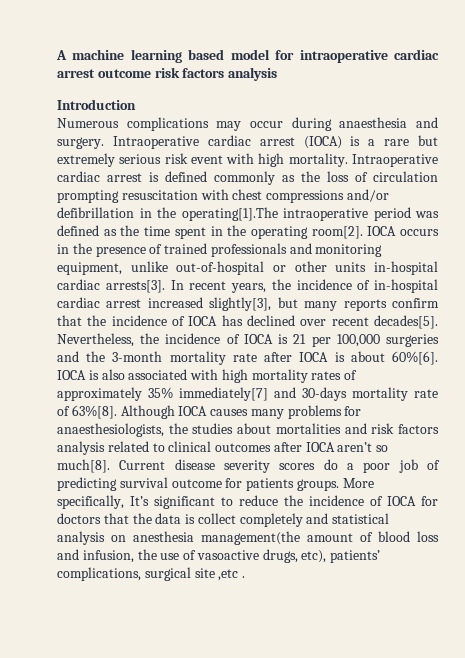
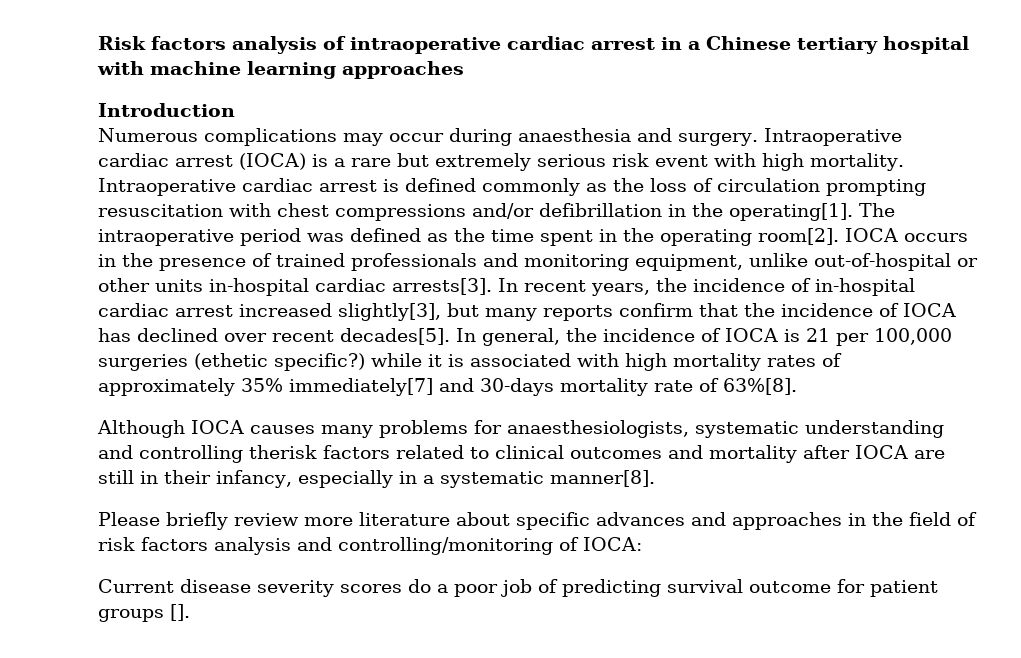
- A machine learning based model for intraoperative cardiac arrest outcome risk factors analysis
+ Risk factors analysis of intraoperative cardiac arrest in a Chinese tertiary hospital with machine learning approaches
- Intraoperative cardiac arrest is defined commonly as the loss of circulation prompting resuscitation with chest compressions and/or defibrillation in the operating[1].The intraoperative period was defined as the time spent in the operating room[2].
+ Intraoperative cardiac arrest is defined commonly as the loss of circulation prompting resuscitation with chest compressions and/or defibrillation in the operating[1]. The intraoperative period was defined as the time spent in the operating room[2].
- Nevertheless, the incidence of IOCA is 21 per 100,000 surgeries and the 3-month mortality rate after IOCA is about 60%[6]. IOCA is also associated with high mortality rates of approximately 35% immediately[7] and 30-days mortality rate of 63%[8]. Although IOCA causes many problems for anaesthesiologists, the studies about mortalities and risk factors analysis related to clinical outcomes after IOCA aren’t so much[8]. Current disease severity scores do a poor job of predicting survival outcome for patients groups. More specifically, It’s significant to reduce the incidence of IOCA for doctors that the data is collect completely and statistical analysis on anesthesia management(the amount of blood loss and infusion, the use of vasoactive drugs, etc), patients’ complications, surgical site ,etc .
+ In general, the incidence of IOCA is 21 per 100,000 surgeries (ethetic specific?) while it is associated with high mortality rates of approximately 35% immediately[7] and 30-days mortality rate of 63%[8].
+ Although IOCA causes many problems for anaesthesiologists, systematic understanding and controlling therisk factors related to clinical outcomes and mortality after IOCA are still in their infancy, especially in a systematic manner[8].
+ Please briefly review more literature about specific advances and approaches in the field of risk factors analysis and controlling/monitoring of IOCA:
+ Current disease severity scores do a poor job of predicting survival outcome for patient groups [].

